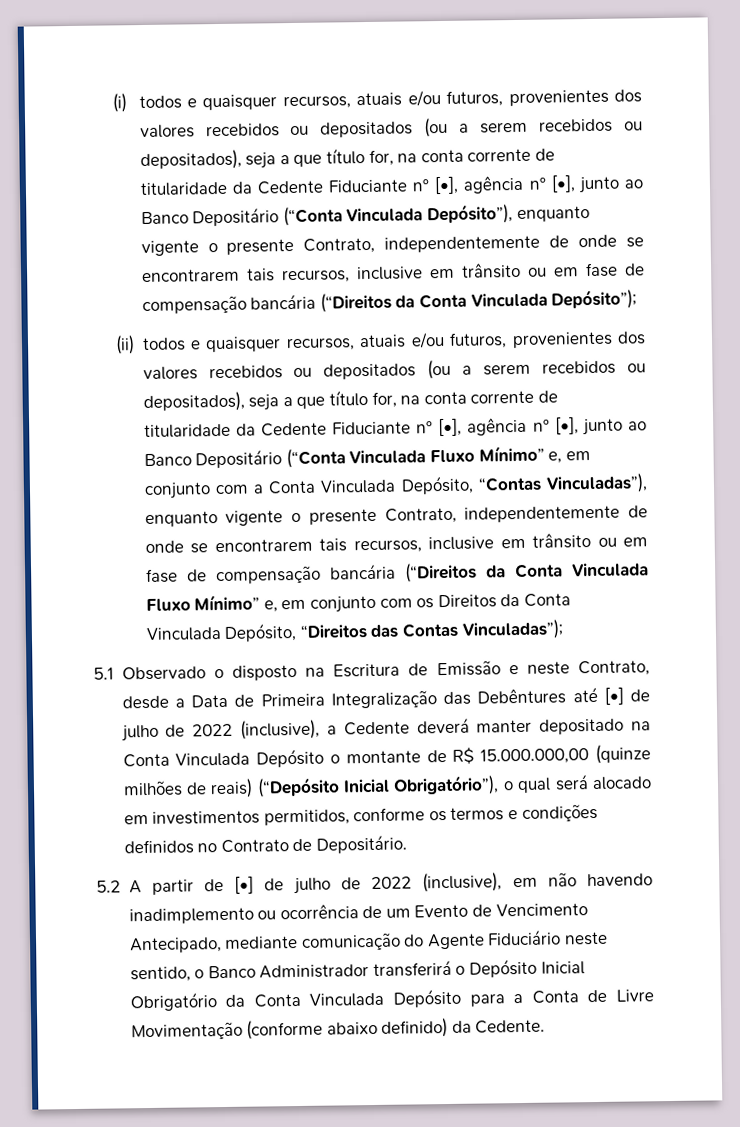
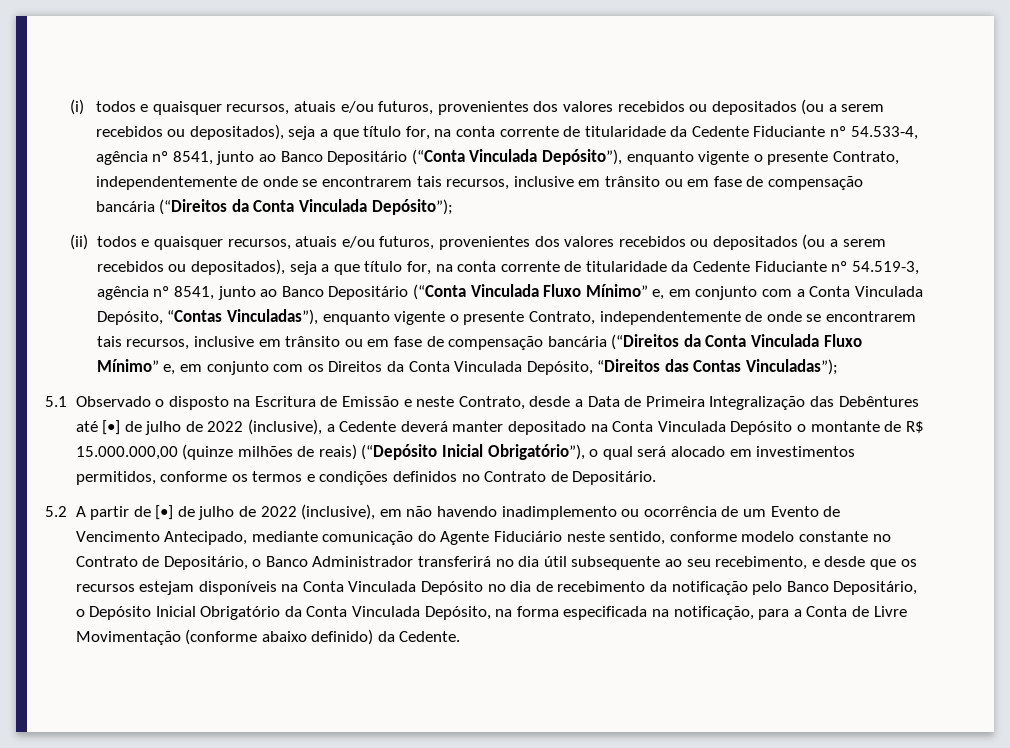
- (i) todos e quaisquer recursos, atuais e/ou futuros, provenientes dos valores recebidos ou depositados (ou a serem recebidos ou depositados), seja a que título for, na conta corrente de titularidade da Cedente Fiduciante nº [•], agência nº [•], junto ao Banco Depositário (“Conta Vinculada Depósito”), enquanto vigente o presente Contrato, independentemente de onde se encontrarem tais recursos, inclusive em trânsito ou em fase de compensação bancária (“Direitos da Conta Vinculada Depósito”);
+ (i) todos e quaisquer recursos, atuais e/ou futuros, provenientes dos valores recebidos ou depositados (ou a serem recebidos ou depositados), seja a que título for, na conta corrente de titularidade da Cedente Fiduciante nº 54.533-4, agência nº 8541, junto ao Banco Depositário (“Conta Vinculada Depósito”), enquanto vigente o presente Contrato, independentemente de onde se encontrarem tais recursos, inclusive em trânsito ou em fase de compensação bancária (“Direitos da Conta Vinculada Depósito”);
- (ii) todos e quaisquer recursos, atuais e/ou futuros, provenientes dos valores recebidos ou depositados (ou a serem recebidos ou depositados), seja a que título for, na conta corrente de titularidade da Cedente Fiduciante nº [•], agência nº [•], junto ao Banco Depositário (“Conta Vinculada Fluxo Mínimo” e, em conjunto com a Conta Vinculada Depósito, “Contas Vinculadas”), enquanto vigente o presente Contrato, independentemente de onde se encontrarem tais recursos, inclusive em trânsito ou em fase de compensação bancária (“Direitos da Conta Vinculada Fluxo Mínimo” e, em conjunto com os Direitos da Conta Vinculada Depósito, “Direitos das Contas Vinculadas”);
+ (ii) todos e quaisquer recursos, atuais e/ou futuros, provenientes dos valores recebidos ou depositados (ou a serem recebidos ou depositados), seja a que título for, na conta corrente de titularidade da Cedente Fiduciante nº 54.519-3, agência nº 8541, junto ao Banco Depositário (“Conta Vinculada Fluxo Mínimo” e, em conjunto com a Conta Vinculada Depósito, “Contas Vinculadas”), enquanto vigente o presente Contrato, independentemente de onde se encontrarem tais recursos, inclusive em trânsito ou em fase de compensação bancária (“Direitos da Conta Vinculada Fluxo Mínimo” e, em conjunto com os Direitos da Conta Vinculada Depósito, “Direitos das Contas Vinculadas”);
- 5.2 A partir de [•] de julho de 2022 (inclusive), em não havendo inadimplemento ou ocorrência de um Evento de Vencimento Antecipado, mediante comunicação do Agente Fiduciário neste sentido, o Banco Administrador transferirá o Depósito Inicial Obrigatório da Conta Vinculada Depósito para a Conta de Livre Movimentação (conforme abaixo definido) da Cedente.
+ 5.2 A partir de [•] de julho de 2022 (inclusive), em não havendo inadimplemento ou ocorrência de um Evento de Vencimento Antecipado, mediante comunicação do Agente Fiduciário neste sentido, conforme modelo constante no Contrato de Depositário, o Banco Administrador transferirá no dia útil subsequente ao seu recebimento, e desde que os recursos estejam disponíveis na Conta Vinculada Depósito no dia de recebimento da notificação pelo Banco Depositário, o Depósito Inicial Obrigatório da Conta Vinculada Depósito, na forma especificada na notificação, para a Conta de Livre Movimentação (conforme abaixo definido) da Cedente.

